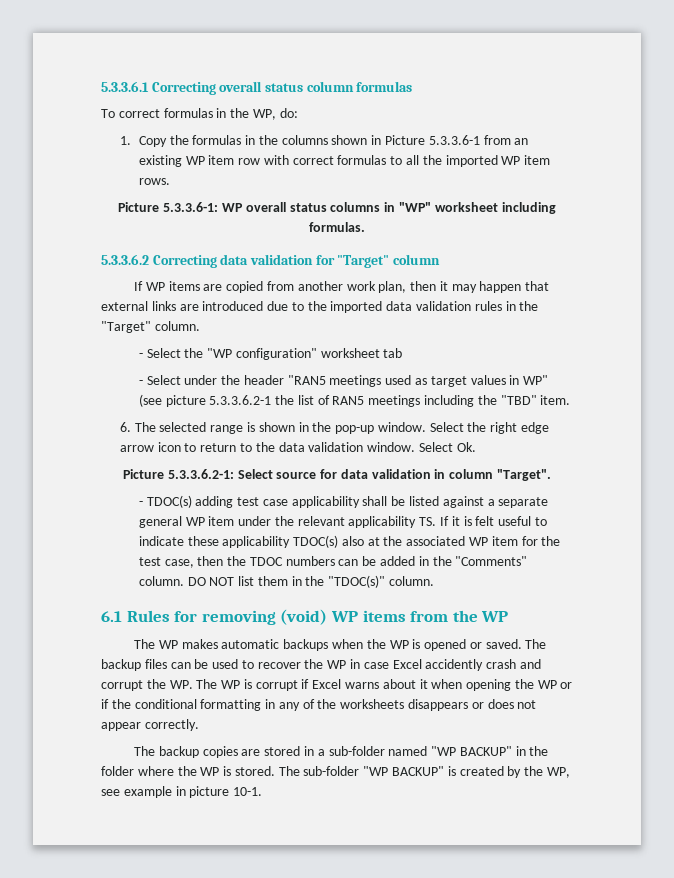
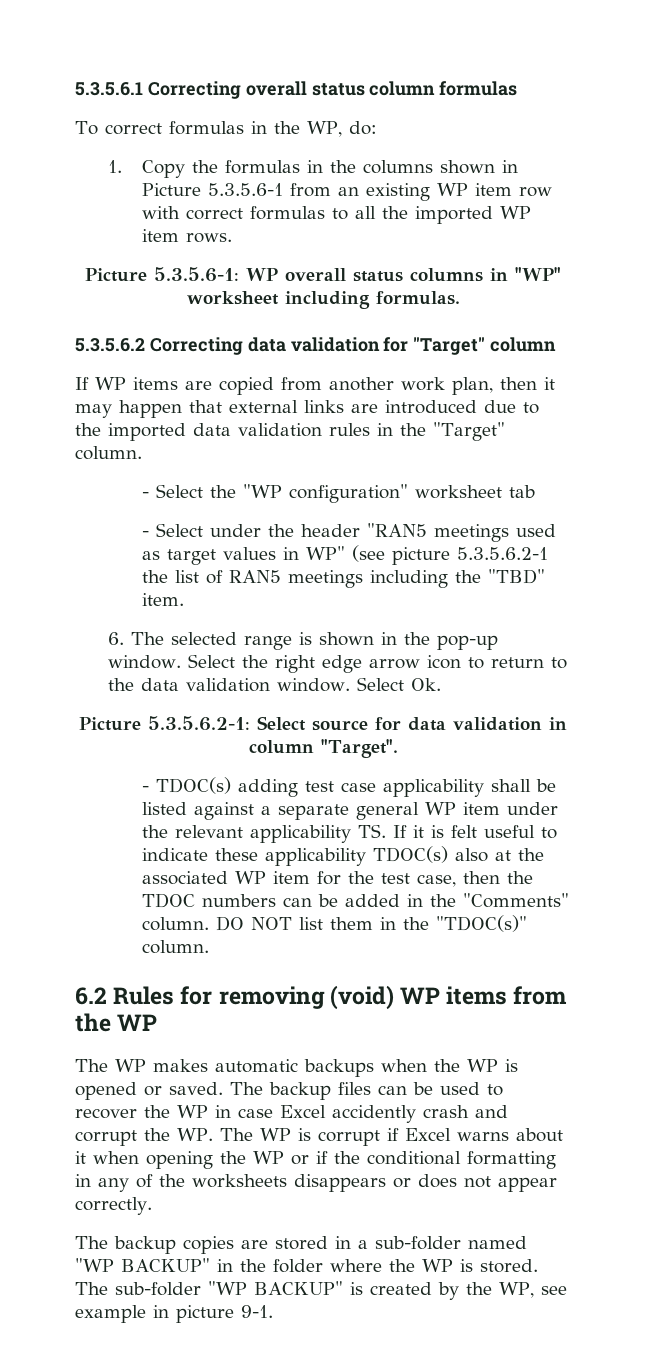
- 5.3.3.6.1 Correcting overall status column formulas
+ 5.3.5.6.1 Correcting overall status column formulas
- 1. Copy the formulas in the columns shown in Picture 5.3.3.6-1 from an existing WP item row with correct formulas to all the imported WP item rows.
+ 1. Copy the formulas in the columns shown in Picture 5.3.5.6-1 from an existing WP item row with correct formulas to all the imported WP item rows.
- Picture 5.3.3.6-1: WP overall status columns in "WP" worksheet including formulas.
+ Picture 5.3.5.6-1: WP overall status columns in "WP" worksheet including formulas.
- 5.3.3.6.2 Correcting data validation for "Target" column
+ 5.3.5.6.2 Correcting data validation for "Target" column
- - Select under the header "RAN5 meetings used as target values in WP" (see picture 5.3.3.6.2-1 the list of RAN5 meetings including the "TBD" item.
+ - Select under the header "RAN5 meetings used as target values in WP" (see picture 5.3.5.6.2-1 the list of RAN5 meetings including the "TBD" item.
- Picture 5.3.3.6.2-1: Select source for data validation in column "Target".
+ Picture 5.3.5.6.2-1: Select source for data validation in column "Target".
- 6.1 Rules for removing (void) WP items from the WP
+ 6.2 Rules for removing (void) WP items from the WP
- The sub-folder "WP BACKUP" is created by the WP, see example in picture 10-1.
+ The sub-folder "WP BACKUP" is created by the WP, see example in picture 9-1.

